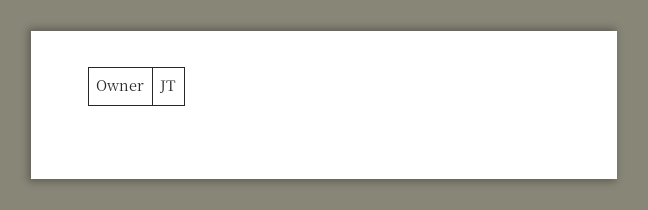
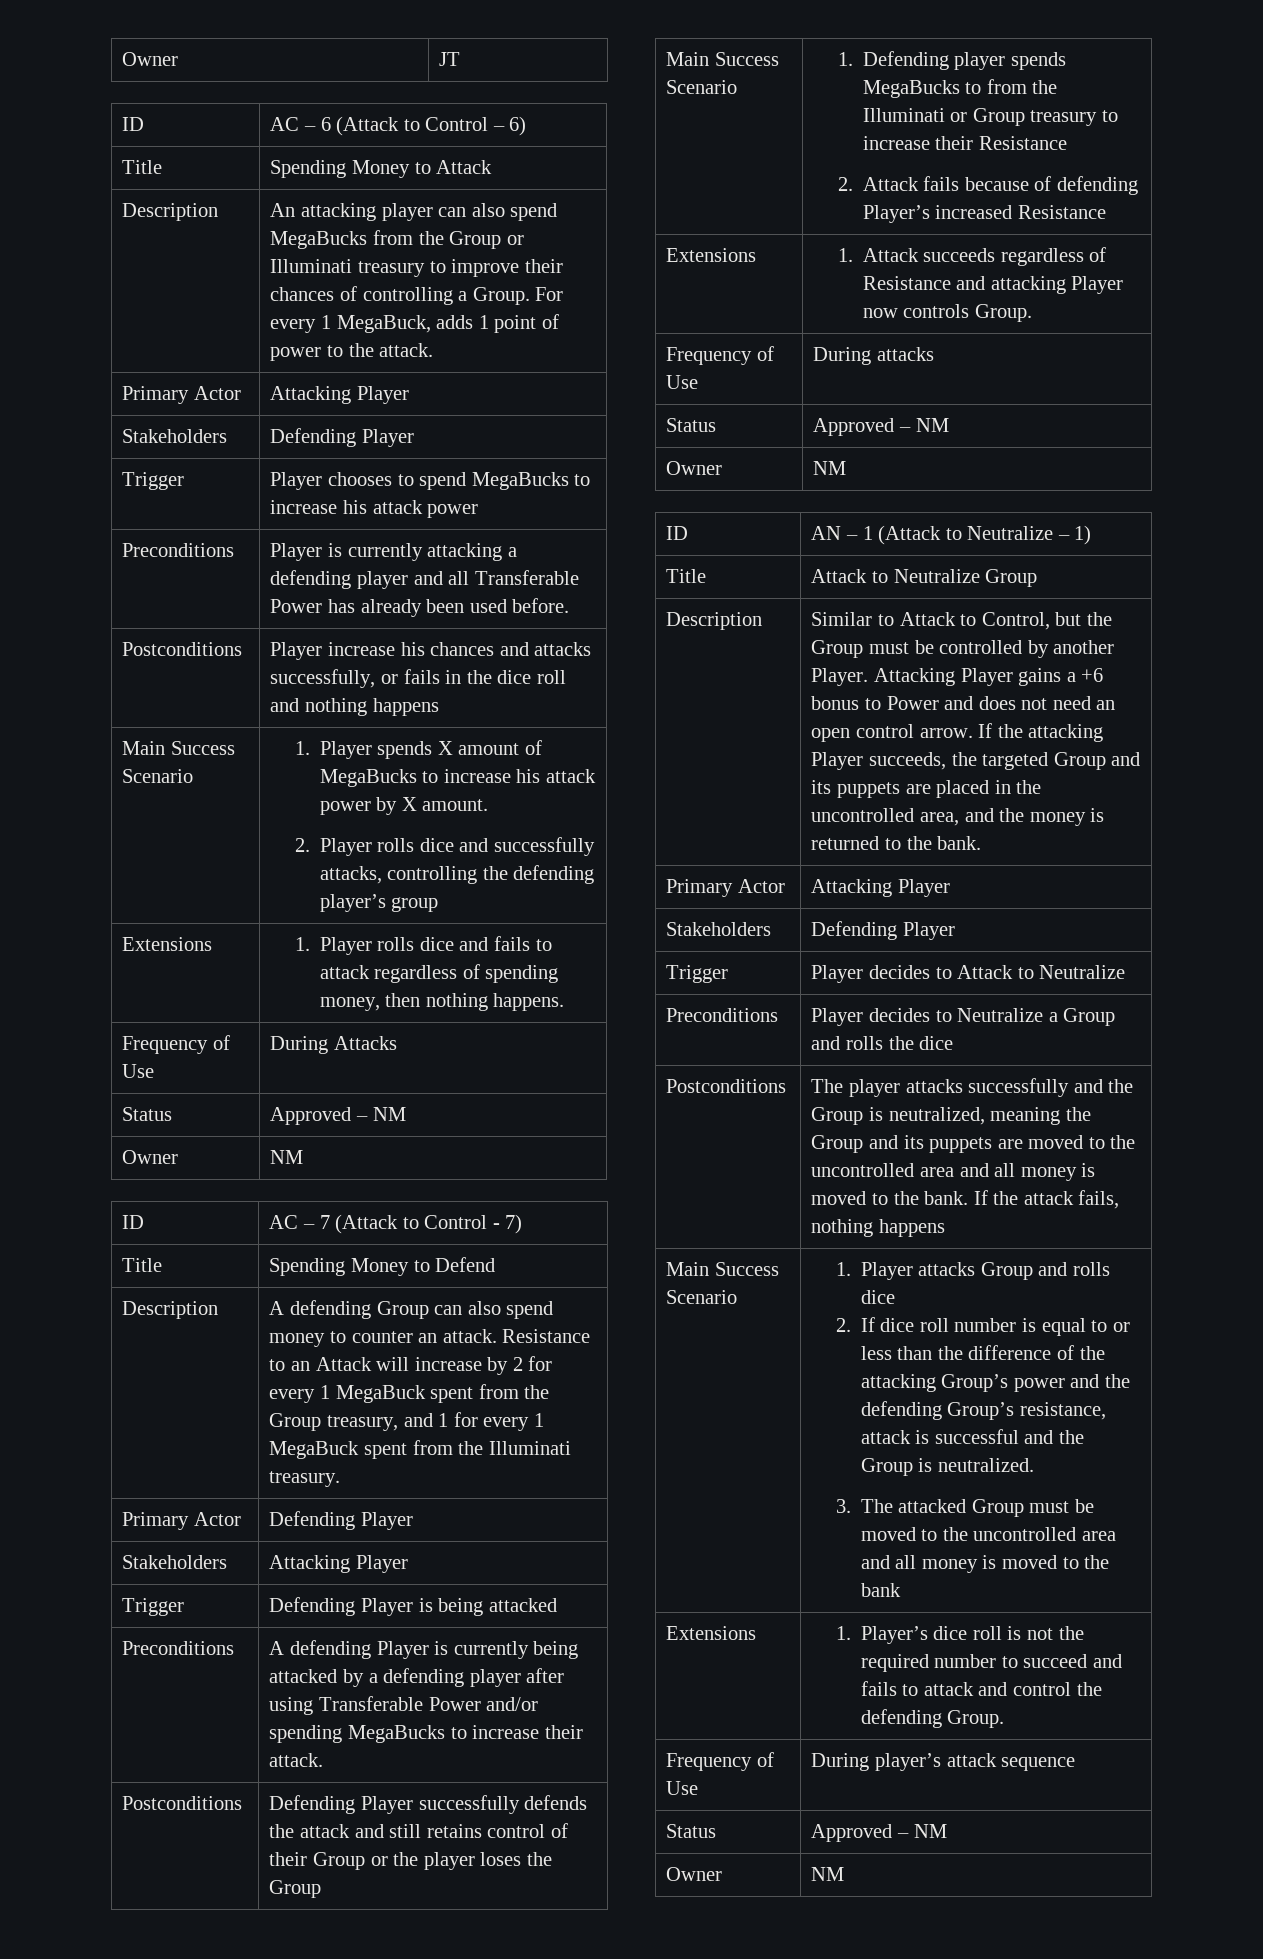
+ ID | AC – 6 (Attack to Control – 6)
+ Title | Spending Money to Attack
+ Description | An attacking player can also spend MegaBucks from the Group or Illuminati treasury to improve their chances of controlling a Group. For every 1 MegaBuck, adds 1 point of power to the attack.
+ Primary Actor | Attacking Player
+ Stakeholders | Defending Player
+ Trigger | Player chooses to spend MegaBucks to increase his attack power
+ Preconditions | Player is currently attacking a defending player and all Transferable Power has already been used before.
+ Postconditions | Player increase his chances and attacks successfully, or fails in the dice roll and nothing happens
+ Main Success Scenario | 1. Player spends X amount of MegaBucks to increase his attack power by X amount.
+ 2. Player rolls dice and successfully attacks, controlling the defending player’s group
+ Extensions | 1. Player rolls dice and fails to attack regardless of spending money, then nothing happens.
+ Frequency of Use | During Attacks
+ Status | Approved – NM
+ Owner | NM
+ ID | AC – 7 (Attack to Control - 7)
+ Title | Spending Money to Defend
+ Description | A defending Group can also spend money to counter an attack. Resistance to an Attack will increase by 2 for every 1 MegaBuck spent from the Group treasury, and 1 for every 1 MegaBuck spent from the Illuminati treasury.
+ Primary Actor | Defending Player
+ Stakeholders | Attacking Player
+ Trigger | Defending Player is being attacked
+ Preconditions | A defending Player is currently being attacked by a defending player after using Transferable Power and/or spending MegaBucks to increase their attack.
+ Postconditions | Defending Player successfully defends the attack and still retains control of their Group or the player loses the Group
+ Main Success Scenario | 1. Defending player spends MegaBucks to from the Illuminati or Group treasury to increase their Resistance
+ 2. Attack fails because of defending Player’s increased Resistance
+ Extensions | 1. Attack succeeds regardless of Resistance and attacking Player now controls Group.
+ Frequency of Use | During attacks
+ Status | Approved – NM
+ Owner | NM
+ ID | AN – 1 (Attack to Neutralize – 1)
+ Title | Attack to Neutralize Group
+ Description | Similar to Attack to Control, but the Group must be controlled by another Player. Attacking Player gains a +6 bonus to Power and does not need an open control arrow. If the attacking Player succeeds, the targeted Group and its puppets are placed in the uncontrolled area, and the money is returned to the bank.
+ Primary Actor | Attacking Player
+ Stakeholders | Defending Player
+ Trigger | Player decides to Attack to Neutralize
+ Preconditions | Player decides to Neutralize a Group and rolls the dice
+ Postconditions | The player attacks successfully and the Group is neutralized, meaning the Group and its puppets are moved to the uncontrolled area and all money is moved to the bank. If the attack fails, nothing happens
+ Main Success Scenario | 1. Player attacks Group and rolls dice
+ 2. If dice roll number is equal to or less than the difference of the attacking Group’s power and the defending Group’s resistance, attack is successful and the Group is neutralized.
+ 3. The attacked Group must be moved to the uncontrolled area and all money is moved to the bank
+ Extensions | 1. Player’s dice roll is not the required number to succeed and fails to attack and control the defending Group.
+ Frequency of Use | During player’s attack sequence
+ Status | Approved – NM
+ Owner | NM

